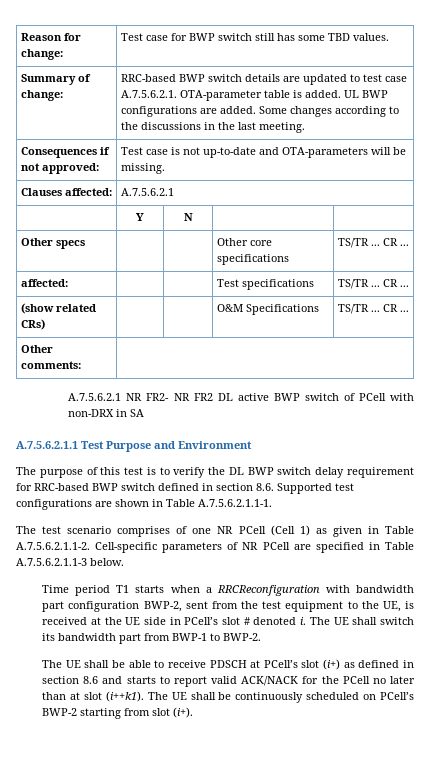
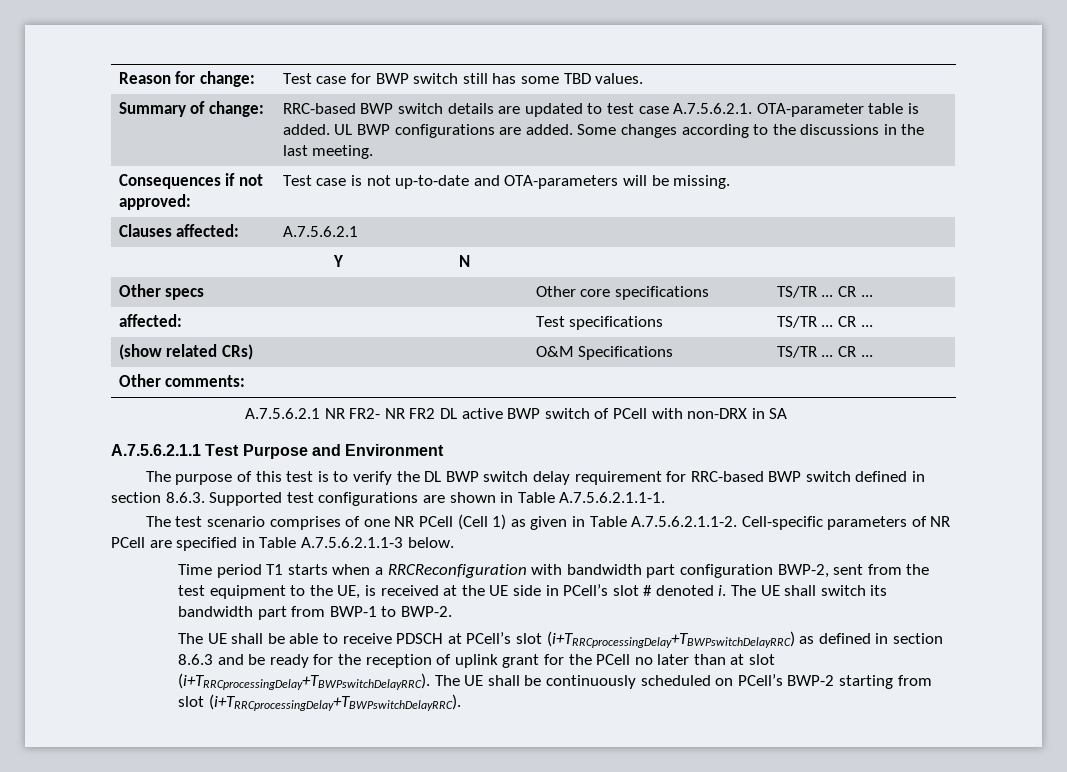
- The purpose of this test is to verify the DL BWP switch delay requirement for RRC-based BWP switch defined in section 8.6. Supported test configurations are shown in Table A.7.5.6.2.1.1-1.
+ The purpose of this test is to verify the DL BWP switch delay requirement for RRC-based BWP switch defined in section 8.6.3. Supported test configurations are shown in Table A.7.5.6.2.1.1-1.
- The UE shall be able to receive PDSCH at PCell’s slot (i+) as defined in section 8.6 and starts to report valid ACK/NACK for the PCell no later than at slot (i++k1).
+ The UE shall be able to receive PDSCH at PCell’s slot (i+TRRCprocessingDelay+TBWPswitchDelayRRC) as defined in section 8.6.3 and be ready for the reception of uplink grant for the PCell no later than at slot (i+TRRCprocessingDelay+TBWPswitchDelayRRC).
- The UE shall be continuously scheduled on PCell’s BWP-2 starting from slot (i+).
+ The UE shall be continuously scheduled on PCell’s BWP-2 starting from slot (i+TRRCprocessingDelay+TBWPswitchDelayRRC).

